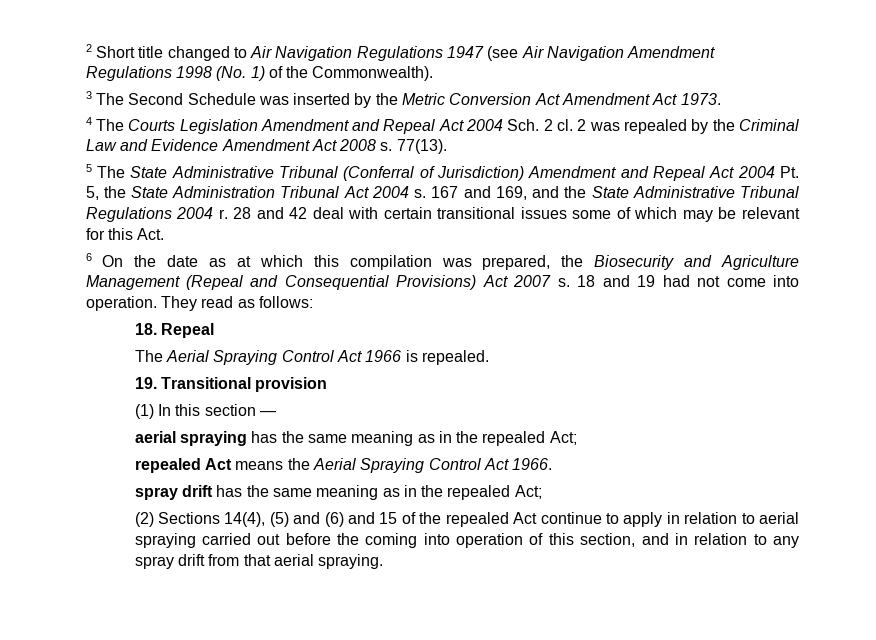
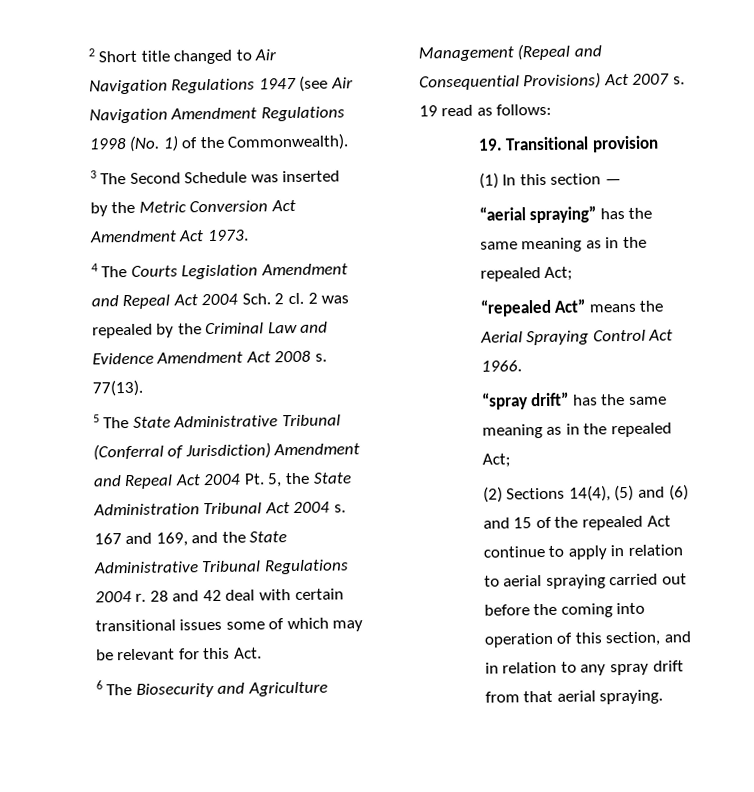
- 6 On the date as at which this compilation was prepared, the Biosecurity and Agriculture Management (Repeal and Consequential Provisions) Act 2007 s.
+ 6 The Biosecurity and Agriculture Management (Repeal and Consequential Provisions) Act 2007 s.
- 18 and 19 had not come into operation. They read as follows:
- 18. Repeal
- The Aerial Spraying Control Act 1966 is repealed.
+ 19 read as follows:
- aerial spraying has the same meaning as in the repealed Act;
- repealed Act means the Aerial Spraying Control Act 1966.
+ “aerial spraying” has the same meaning as in the repealed Act;
+ “repealed Act” means the Aerial Spraying Control Act 1966.
- spray drift has the same meaning as in the repealed Act;
+ “spray drift” has the same meaning as in the repealed Act;

